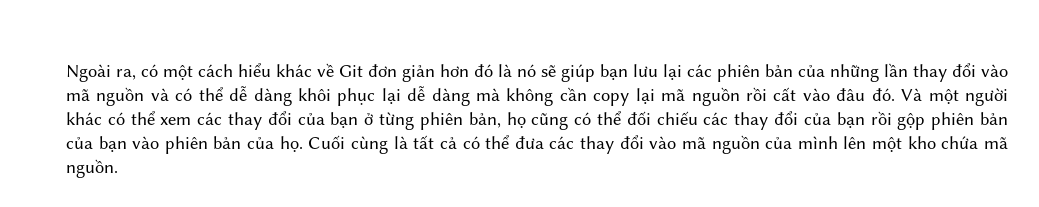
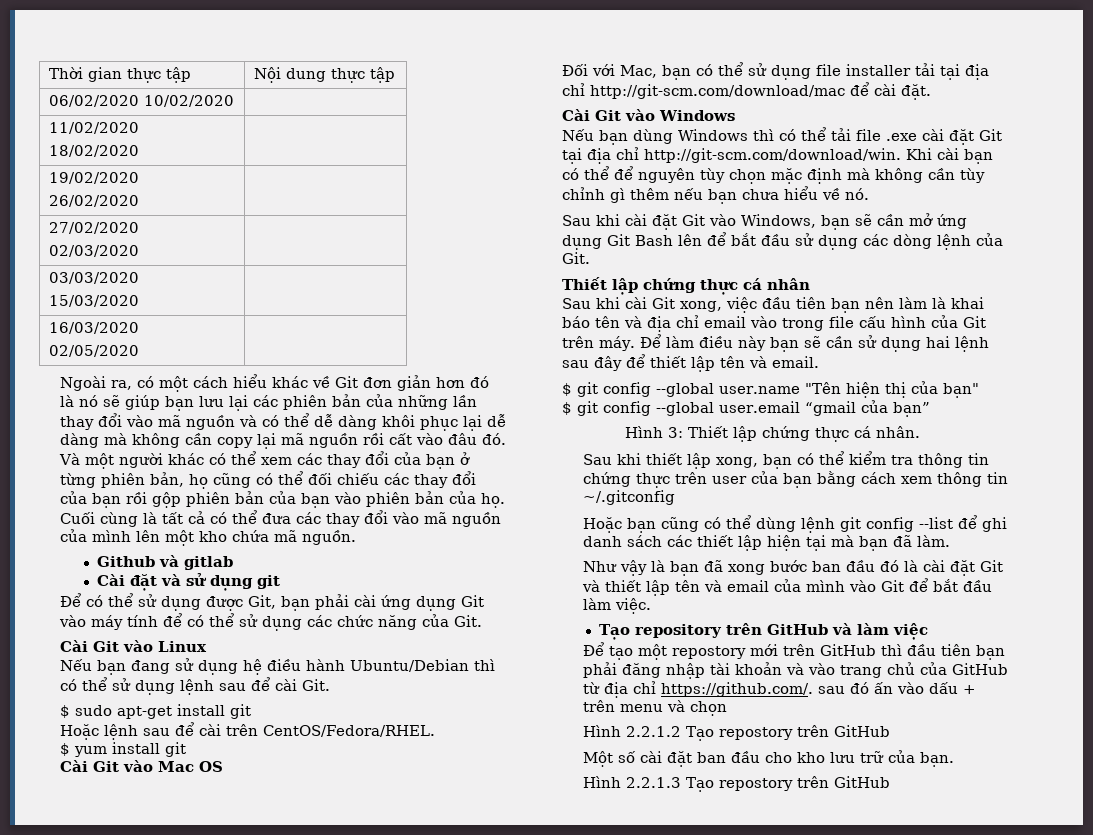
+ Thời gian thực tập | Nội dung thực tập
+ 06/02/2020 10/02/2020 |
+ 11/02/2020
+ 18/02/2020 |
+ 19/02/2020
+ 26/02/2020 |
+ 27/02/2020
+ 02/03/2020 |
+ 03/03/2020
+ 15/03/2020 |
+ 16/03/2020
+ 02/05/2020 |
+ Github và gitlab
+ Cài đặt và sử dụng git
+ Để có thể sử dụng được Git, bạn phải cài ứng dụng Git vào máy tính để có thể sử dụng các chức năng của Git.
+ Cài Git vào Linux
+ Nếu bạn đang sử dụng hệ điều hành Ubuntu/Debian thì có thể sử dụng lệnh sau để cài Git.
+ $ sudo apt-get install git
+ Hoặc lệnh sau để cài trên CentOS/Fedora/RHEL.
+ $ yum install git
+ Cài Git vào Mac OS
+ Đối với Mac, bạn có thể sử dụng file installer tải tại địa chỉ http://git-scm.com/download/mac để cài đặt.
+ Cài Git vào Windows
+ Nếu bạn dùng Windows thì có thể tải file .exe cài đặt Git tại địa chỉ http://git-scm.com/download/win. Khi cài bạn có thể để nguyên tùy chọn mặc định mà không cần tùy chỉnh gì thêm nếu bạn chưa hiểu về nó.
+ Sau khi cài đặt Git vào Windows, bạn sẽ cần mở ứng dụng Git Bash lên để bắt đầu sử dụng các dòng lệnh của Git.
+ Thiết lập chứng thực cá nhân
+ Sau khi cài Git xong, việc đầu tiên bạn nên làm là khai báo tên và địa chỉ email vào trong file cấu hình của Git trên máy. Để làm điều này bạn sẽ cần sử dụng hai lệnh sau đây để thiết lập tên và email.
+ $ git config --global user.name "Tên hiện thị của bạn"
+ $ git config --global user.email “gmail của bạn”
+ Hình 3: Thiết lập chứng thực cá nhân.
+ Sau khi thiết lập xong, bạn có thể kiểm tra thông tin chứng thực trên user của bạn bằng cách xem thông tin ~/.gitconfig
+ Hoặc bạn cũng có thể dùng lệnh git config --list để ghi danh sách các thiết lập hiện tại mà bạn đã làm.
+ Như vậy là bạn đã xong bước ban đầu đó là cài đặt Git và thiết lập tên và email của mình vào Git để bắt đầu làm việc.
+ Tạo repository trên GitHub và làm việc
+ Để tạo một repostory mới trên GitHub thì đầu tiên bạn phải đăng nhập tài khoản và vào trang chủ của GitHub từ địa chỉ https://github.com/. sau đó ấn vào dấu + trên menu và chọn
+ Hình 2.2.1.2 Tạo repostory trên GitHub
+ Một số cài đặt ban đầu cho kho lưu trữ của bạn.
+ Hình 2.2.1.3 Tạo repostory trên GitHub

